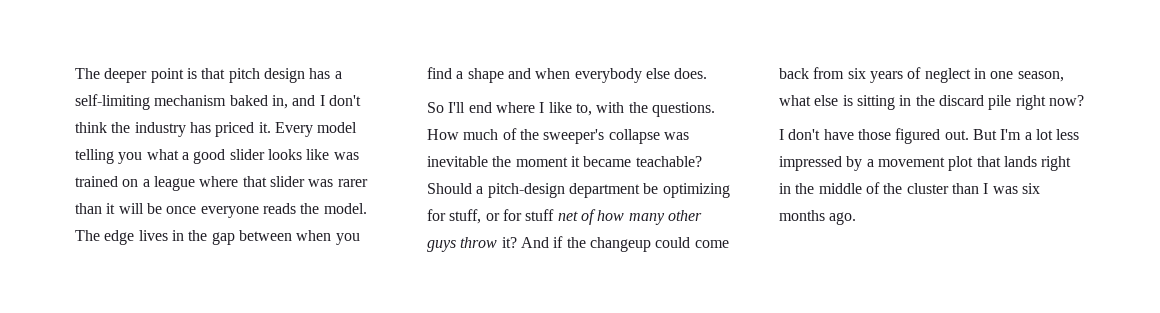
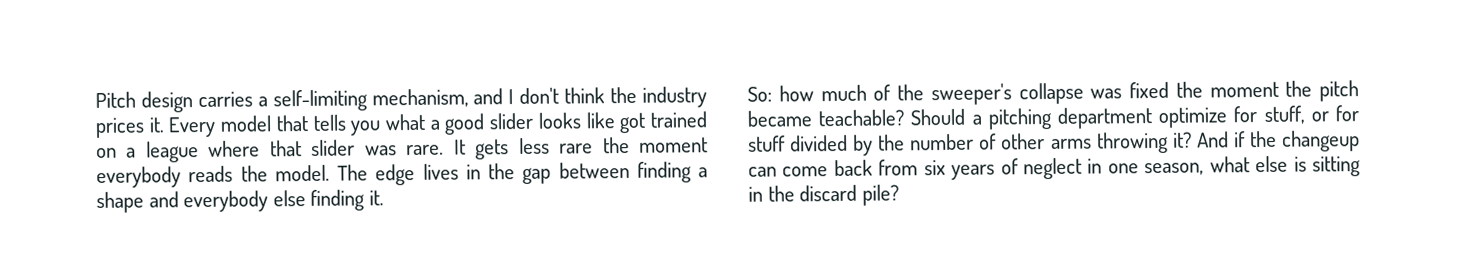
- The deeper point is that pitch design has a self-limiting mechanism baked in, and I don't think the industry has priced it.
+ Pitch design carries a self-limiting mechanism, and I don't think the industry prices it.
- Every model telling you what a good slider looks like was trained on a league where that slider was rarer than it will be once everyone reads the model.
+ Every model that tells you what a good slider looks like got trained on a league where that slider was rare. It gets less rare the moment everybody reads the model.
- The edge lives in the gap between when you find a shape and when everybody else does.
- So I'll end where I like to, with the questions. How much of the sweeper's collapse was inevitable the moment it became teachable?
+ The edge lives in the gap between finding a shape and everybody else finding it.
+ So: how much of the sweeper's collapse was fixed the moment the pitch became teachable?
- Should a pitch-design department be optimizing for stuff, or for stuff net of how many other guys throw it?
+ Should a pitching department optimize for stuff, or for stuff divided by the number of other arms throwing it?
- And if the changeup could come back from six years of neglect in one season, what else is sitting in the discard pile right now?
- I don't have those figured out. But I'm a lot less impressed by a movement plot that lands right in the middle of the cluster than I was six months ago.
+ And if the changeup can come back from six years of neglect in one season, what else is sitting in the discard pile?

